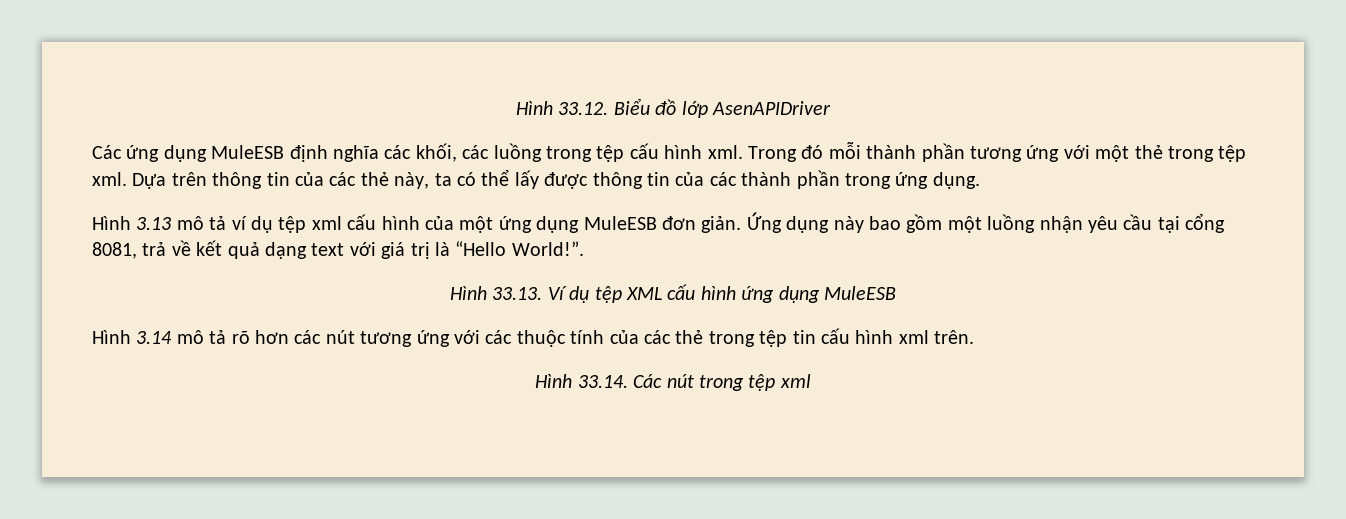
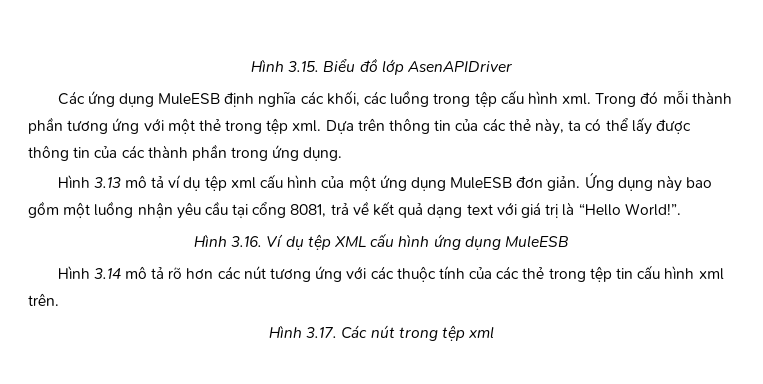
- Hình 33.12. Biểu đồ lớp AsenAPIDriver
+ Hình 3.15. Biểu đồ lớp AsenAPIDriver
- Hình 33.13. Ví dụ tệp XML cấu hình ứng dụng MuleESB
+ Hình 3.16. Ví dụ tệp XML cấu hình ứng dụng MuleESB
- Hình 33.14. Các nút trong tệp xml
+ Hình 3.17. Các nút trong tệp xml

